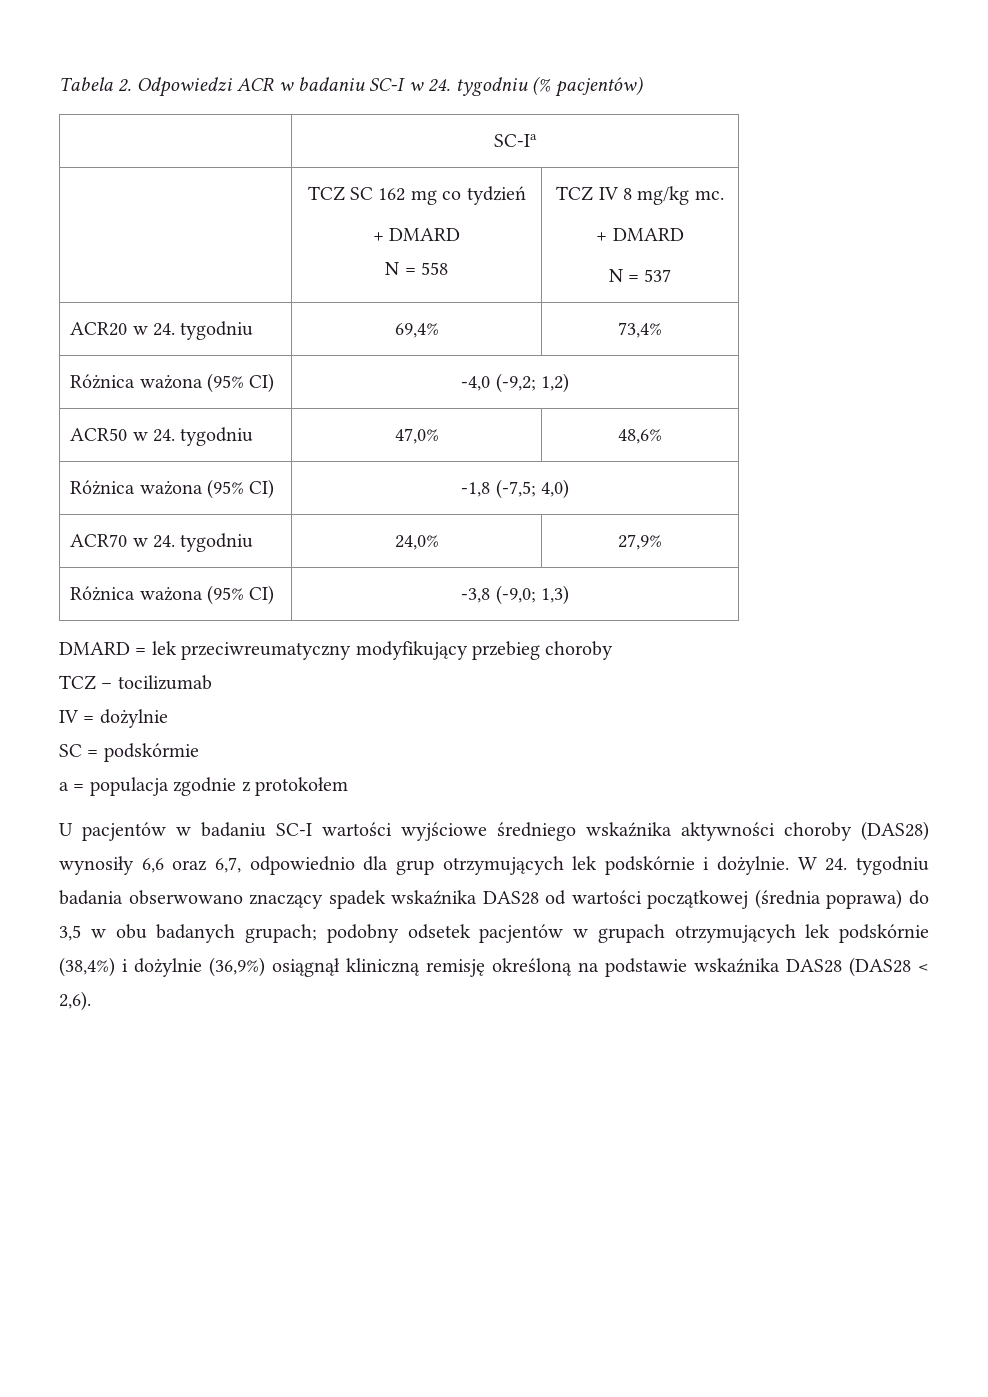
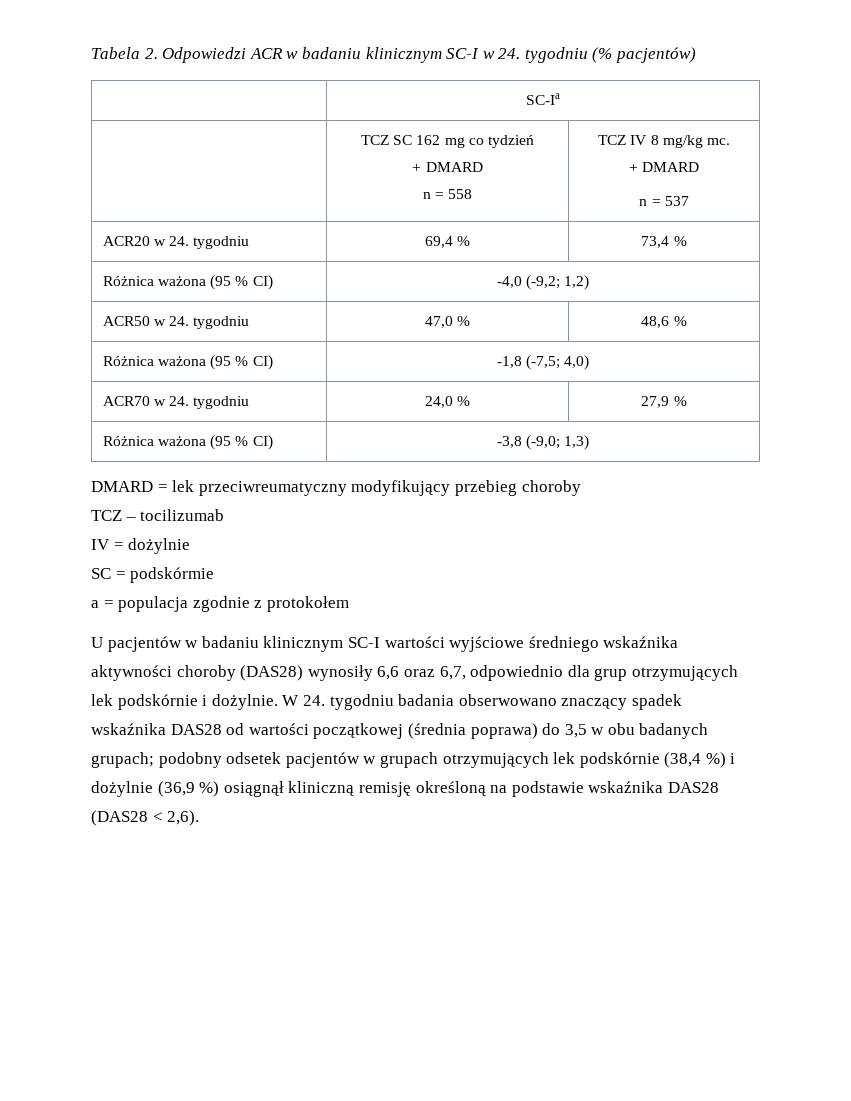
- Tabela 2. Odpowiedzi ACR w badaniu SC-I w 24. tygodniu (% pacjentów)
+ Tabela 2. Odpowiedzi ACR w badaniu klinicznym SC-I w 24. tygodniu (% pacjentów)
  | TCZ SC 162 mg co tydzień
  + DMARD
- N = 558 | TCZ IV 8 mg/kg mc.
+ n = 558 | TCZ IV 8 mg/kg mc.
  + DMARD
- N = 537
+ n = 537
- ACR20 w 24. tygodniu | 69,4% | 73,4%
- Różnica ważona (95% CI) | -4,0 (-9,2; 1,2)
+ ACR20 w 24. tygodniu | 69,4 % | 73,4 %
+ Różnica ważona (95 % CI) | -4,0 (-9,2; 1,2)
- ACR50 w 24. tygodniu | 47,0% | 48,6%
- Różnica ważona (95% CI) | -1,8 (-7,5; 4,0)
+ ACR50 w 24. tygodniu | 47,0 % | 48,6 %
+ Różnica ważona (95 % CI) | -1,8 (-7,5; 4,0)
- ACR70 w 24. tygodniu | 24,0% | 27,9%
- Różnica ważona (95% CI) | -3,8 (-9,0; 1,3)
+ ACR70 w 24. tygodniu | 24,0 % | 27,9 %
+ Różnica ważona (95 % CI) | -3,8 (-9,0; 1,3)
- U pacjentów w badaniu SC-I wartości wyjściowe średniego wskaźnika aktywności choroby (DAS28) wynosiły 6,6 oraz 6,7, odpowiednio dla grup otrzymujących lek podskórnie i dożylnie.
+ U pacjentów w badaniu klinicznym SC-I wartości wyjściowe średniego wskaźnika aktywności choroby (DAS28) wynosiły 6,6 oraz 6,7, odpowiednio dla grup otrzymujących lek podskórnie i dożylnie.
- W 24. tygodniu badania obserwowano znaczący spadek wskaźnika DAS28 od wartości początkowej (średnia poprawa) do 3,5 w obu badanych grupach; podobny odsetek pacjentów w grupach otrzymujących lek podskórnie (38,4%) i dożylnie (36,9%) osiągnął kliniczną remisję określoną na podstawie wskaźnika DAS28 (DAS28 < 2,6).
+ W 24. tygodniu badania obserwowano znaczący spadek wskaźnika DAS28 od wartości początkowej (średnia poprawa) do 3,5 w obu badanych grupach; podobny odsetek pacjentów w grupach otrzymujących lek podskórnie (38,4 %) i dożylnie (36,9 %) osiągnął kliniczną remisję określoną na podstawie wskaźnika DAS28 (DAS28 < 2,6).

